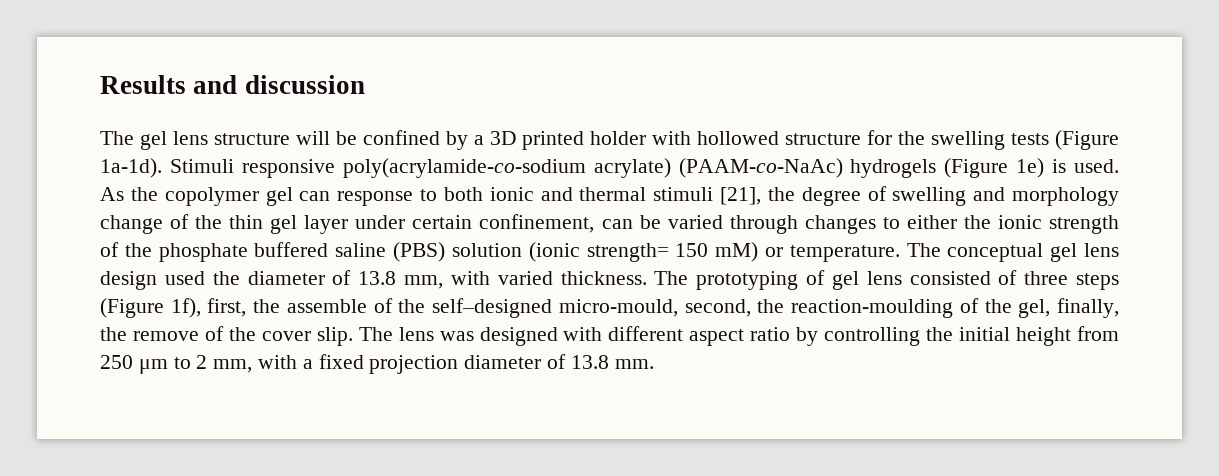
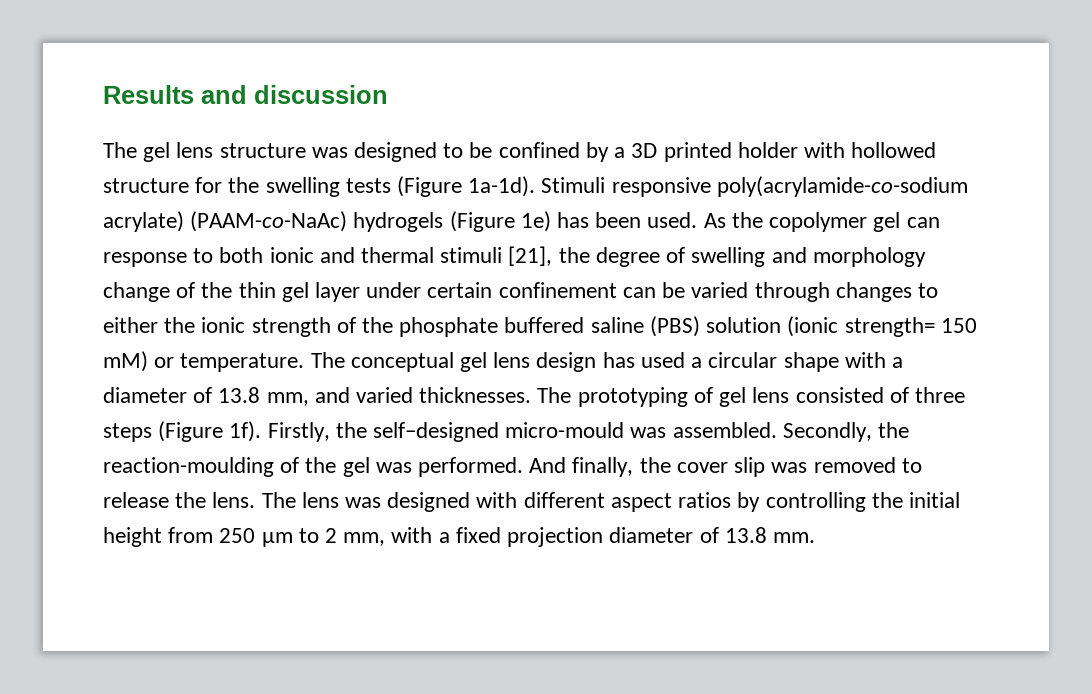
- The gel lens structure will be confined by a 3D printed holder with hollowed structure for the swelling tests (Figure 1a-1d).
+ The gel lens structure was designed to be confined by a 3D printed holder with hollowed structure for the swelling tests (Figure 1a-1d).
- Stimuli responsive poly(acrylamide-co-sodium acrylate) (PAAM-co-NaAc) hydrogels (Figure 1e) is used.
+ Stimuli responsive poly(acrylamide-co-sodium acrylate) (PAAM-co-NaAc) hydrogels (Figure 1e) has been used.
- As the copolymer gel can response to both ionic and thermal stimuli [21], the degree of swelling and morphology change of the thin gel layer under certain confinement, can be varied through changes to either the ionic strength of the phosphate buffered saline (PBS) solution (ionic strength= 150 mM) or temperature.
+ As the copolymer gel can response to both ionic and thermal stimuli [21], the degree of swelling and morphology change of the thin gel layer under certain confinement can be varied through changes to either the ionic strength of the phosphate buffered saline (PBS) solution (ionic strength= 150 mM) or temperature.
- The conceptual gel lens design used the diameter of 13.8 mm, with varied thickness.
+ The conceptual gel lens design has used a circular shape with a diameter of 13.8 mm, and varied thicknesses.
- The prototyping of gel lens consisted of three steps (Figure 1f), first, the assemble of the self–designed micro-mould, second, the reaction-moulding of the gel, finally, the remove of the cover slip.
+ The prototyping of gel lens consisted of three steps (Figure 1f). Firstly, the self–designed micro-mould was assembled. Secondly, the reaction-moulding of the gel was performed. And finally, the cover slip was removed to release the lens.
- The lens was designed with different aspect ratio by controlling the initial height from 250 μm to 2 mm, with a fixed projection diameter of 13.8 mm.
+ The lens was designed with different aspect ratios by controlling the initial height from 250 μm to 2 mm, with a fixed projection diameter of 13.8 mm.

